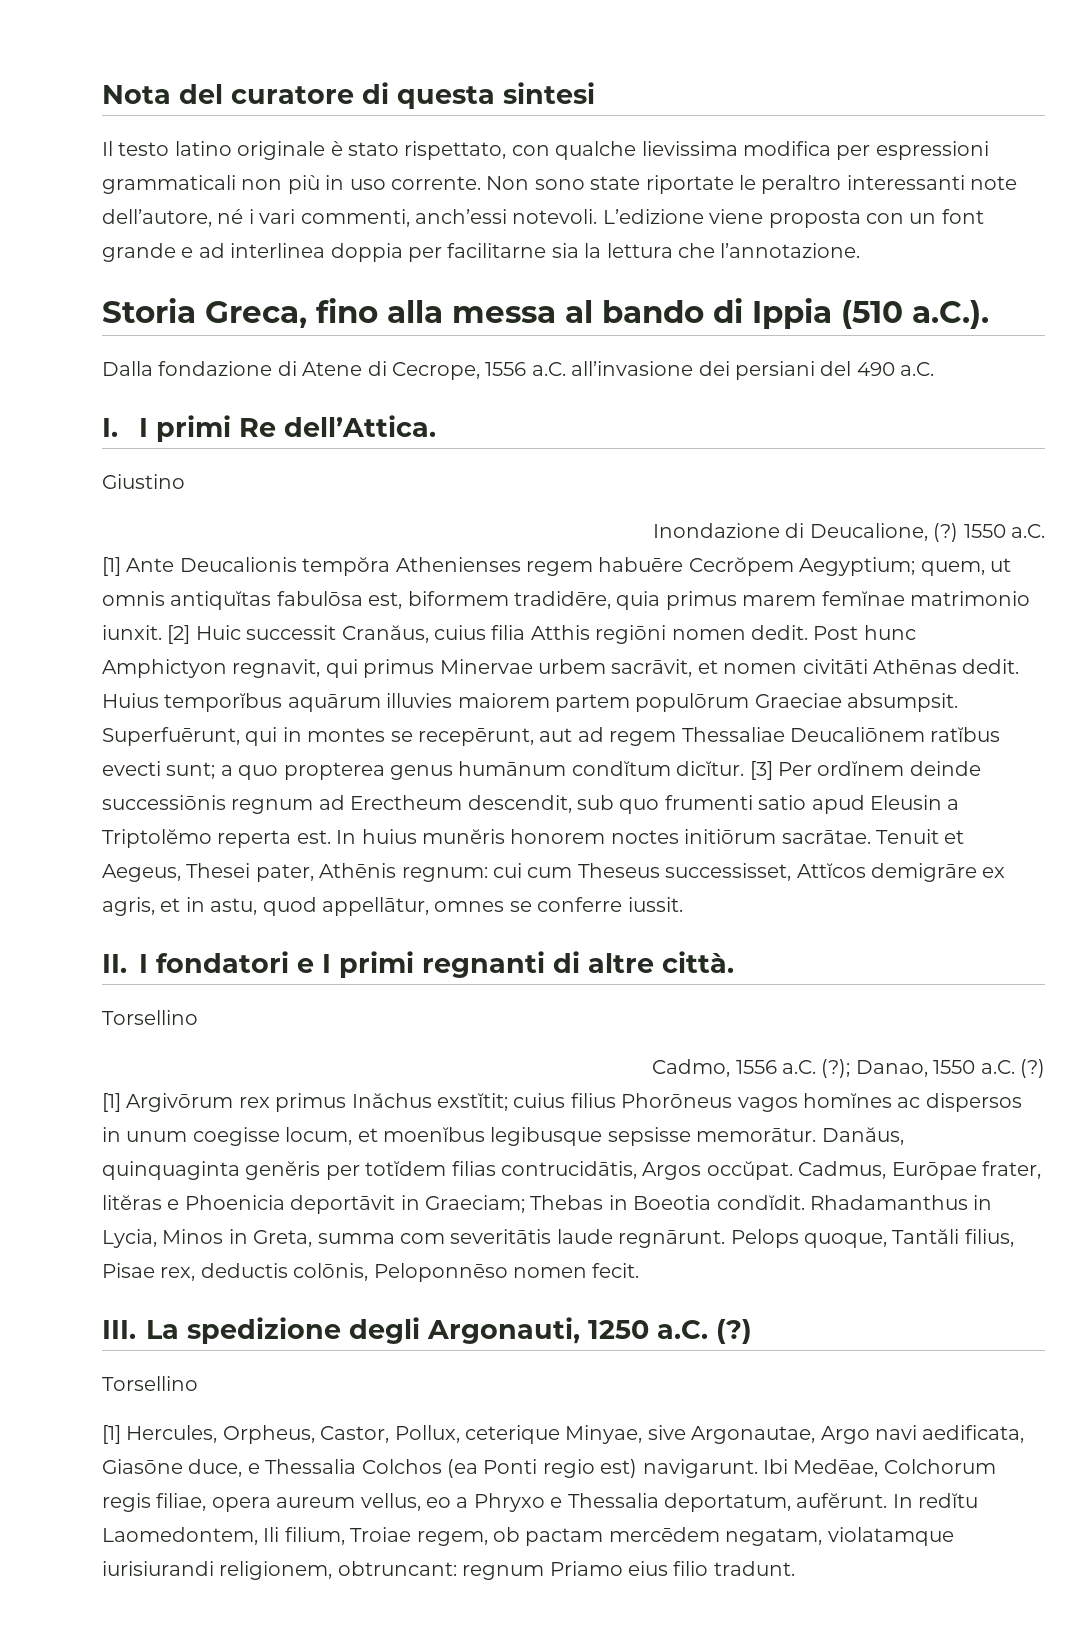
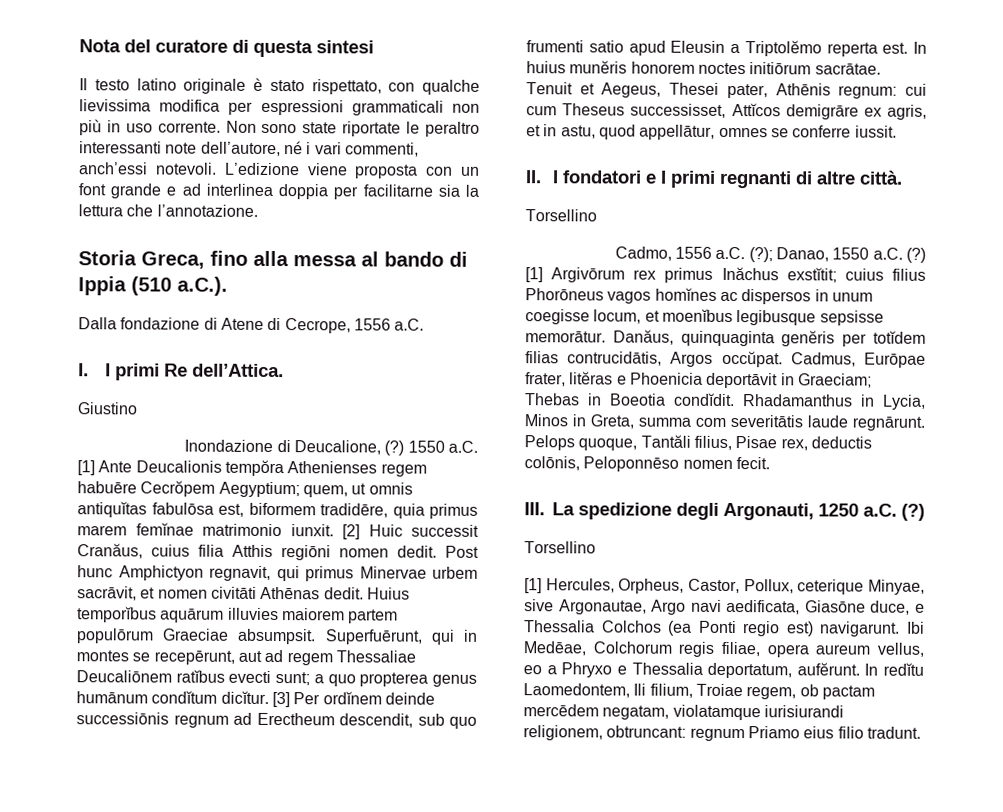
- Dalla fondazione di Atene di Cecrope, 1556 a.C. all’invasione dei persiani del 490 a.C.
+ Dalla fondazione di Atene di Cecrope, 1556 a.C.

